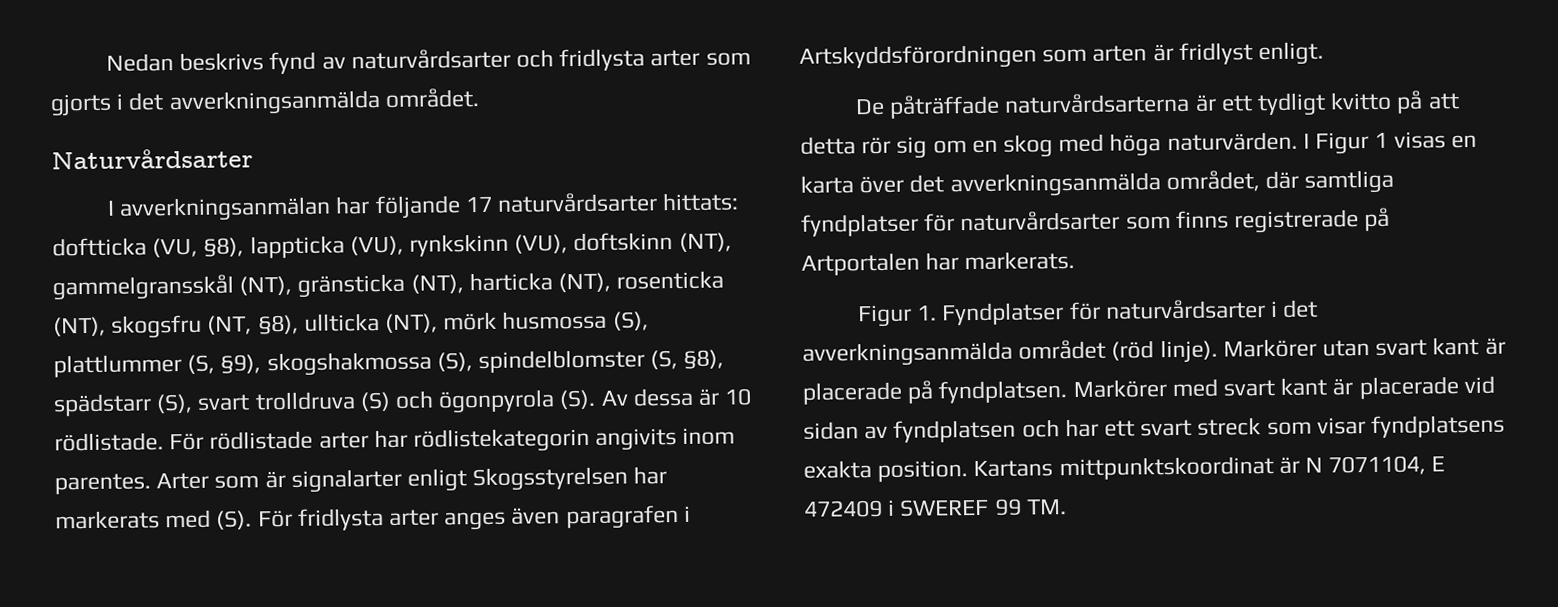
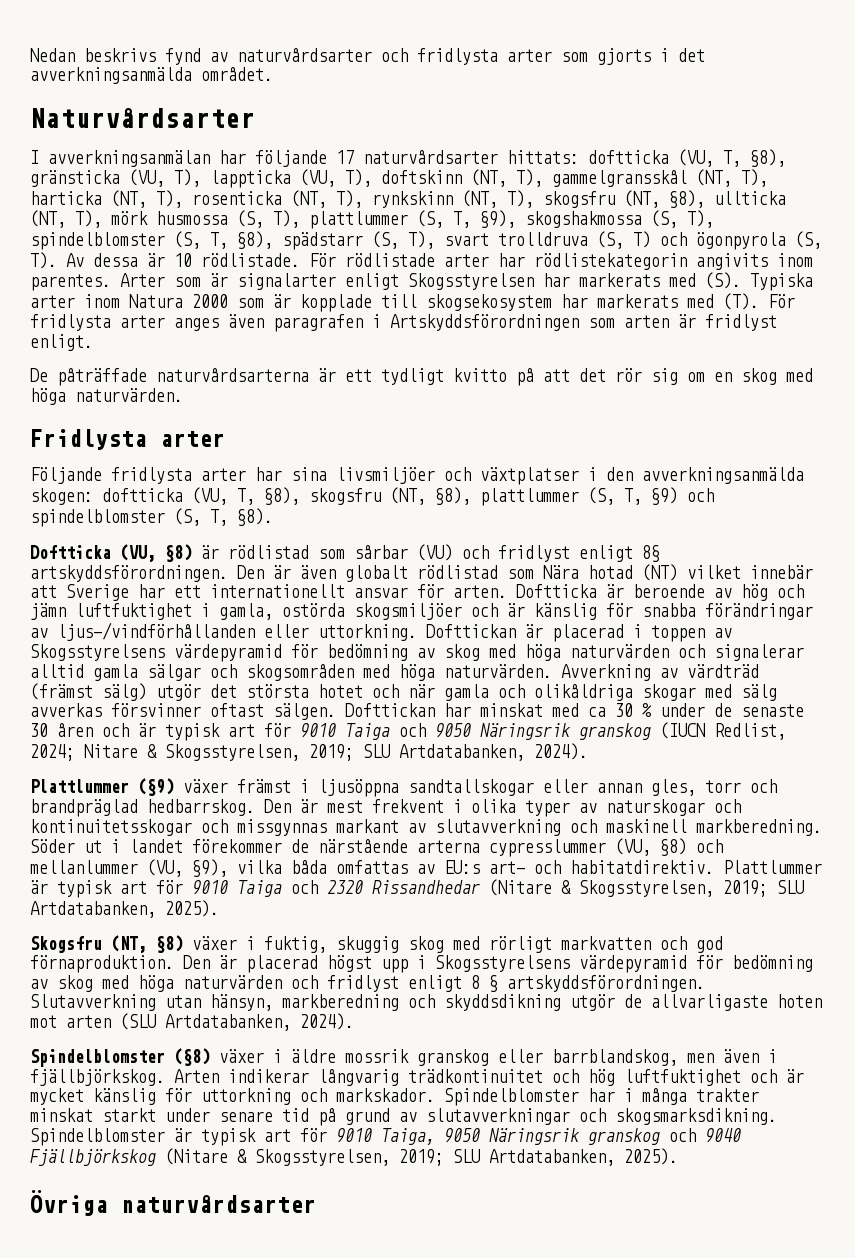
- I avverkningsanmälan har följande 17 naturvårdsarter hittats: doftticka (VU, §8), lappticka (VU), rynkskinn (VU), doftskinn (NT), gammelgransskål (NT), gränsticka (NT), harticka (NT), rosenticka (NT), skogsfru (NT, §8), ullticka (NT), mörk husmossa (S), plattlummer (S, §9), skogshakmossa (S), spindelblomster (S, §8), spädstarr (S), svart trolldruva (S) och ögonpyrola (S). Av dessa är 10 rödlistade.
+ I avverkningsanmälan har följande 17 naturvårdsarter hittats: doftticka (VU, T, §8), gränsticka (VU, T), lappticka (VU, T), doftskinn (NT, T), gammelgransskål (NT, T), harticka (NT, T), rosenticka (NT, T), rynkskinn (NT, T), skogsfru (NT, §8), ullticka (NT, T), mörk husmossa (S, T), plattlummer (S, T, §9), skogshakmossa (S, T), spindelblomster (S, T, §8), spädstarr (S, T), svart trolldruva (S, T) och ögonpyrola (S, T). Av dessa är 10 rödlistade.
- Arter som är signalarter enligt Skogsstyrelsen har markerats med (S). För fridlysta arter anges även paragrafen i Artskyddsförordningen som arten är fridlyst enligt.
+ Arter som är signalarter enligt Skogsstyrelsen har markerats med (S). Typiska arter inom Natura 2000 som är kopplade till skogsekosystem har markerats med (T). För fridlysta arter anges även paragrafen i Artskyddsförordningen som arten är fridlyst enligt.
- De påträffade naturvårdsarterna är ett tydligt kvitto på att detta rör sig om en skog med höga naturvärden. I Figur 1 visas en karta över det avverkningsanmälda området, där samtliga fyndplatser för naturvårdsarter som finns registrerade på Artportalen har markerats.
- Figur 1. Fyndplatser för naturvårdsarter i det avverkningsanmälda området (röd linje). Markörer utan svart kant är placerade på fyndplatsen. Markörer med svart kant är placerade vid sidan av fyndplatsen och har ett svart streck som visar fyndplatsens exakta position. Kartans mittpunktskoordinat är N 7071104, E 472409 i SWEREF 99 TM.
+ De påträffade naturvårdsarterna är ett tydligt kvitto på att det rör sig om en skog med höga naturvärden.
+ Fridlysta arter
+ Följande fridlysta arter har sina livsmiljöer och växtplatser i den avverkningsanmälda skogen: doftticka (VU, T, §8), skogsfru (NT, §8), plattlummer (S, T, §9) och spindelblomster (S, T, §8).
+ Doftticka (VU, §8) är rödlistad som sårbar (VU) och fridlyst enligt 8§ artskyddsförordningen. Den är även globalt rödlistad som Nära hotad (NT) vilket innebär att Sverige har ett internationellt ansvar för arten. Doftticka är beroende av hög och jämn luftfuktighet i gamla, ostörda skogsmiljöer och är känslig för snabba förändringar av ljus-/vindförhållanden eller uttorkning. Dofttickan är placerad i toppen av Skogsstyrelsens värdepyramid för bedömning av skog med höga naturvärden och signalerar alltid gamla sälgar och skogsområden med höga naturvärden. Avverkning av värdträd (främst sälg) utgör det största hotet och när gamla och olikåldriga skogar med sälg avverkas försvinner oftast sälgen. Dofttickan har minskat med ca 30 % under de senaste 30 åren och är typisk art för 9010 Taiga och 9050 Näringsrik granskog (IUCN Redlist, 2024; Nitare & Skogsstyrelsen, 2019; SLU Artdatabanken, 2024).
+ Plattlummer (§9) växer främst i ljusöppna sandtallskogar eller annan gles, torr och brandpräglad hedbarrskog. Den är mest frekvent i olika typer av naturskogar och kontinuitetsskogar och missgynnas markant av slutavverkning och maskinell markberedning. Söder ut i landet förekommer de närstående arterna cypresslummer (VU, §8) och mellanlummer (VU, §9), vilka båda omfattas av EU:s art- och habitatdirektiv. Plattlummer är typisk art för 9010 Taiga och 2320 Rissandhedar (Nitare & Skogsstyrelsen, 2019; SLU Artdatabanken, 2025).
+ Skogsfru (NT, §8) växer i fuktig, skuggig skog med rörligt markvatten och god förnaproduktion. Den är placerad högst upp i Skogsstyrelsens värdepyramid för bedömning av skog med höga naturvärden och fridlyst enligt 8 § artskyddsförordningen. Slutavverkning utan hänsyn, markberedning och skyddsdikning utgör de allvarligaste hoten mot arten (SLU Artdatabanken, 2024).
+ Spindelblomster (§8) växer i äldre mossrik granskog eller barrblandskog, men även i fjällbjörkskog. Arten indikerar långvarig trädkontinuitet och hög luftfuktighet och är mycket känslig för uttorkning och markskador. Spindelblomster har i många trakter minskat starkt under senare tid på grund av slutavverkningar och skogsmarksdikning. Spindelblomster är typisk art för 9010 Taiga, 9050 Näringsrik granskog och 9040 Fjällbjörkskog (Nitare & Skogsstyrelsen, 2019; SLU Artdatabanken, 2025).
+ Övriga naturvårdsarter

